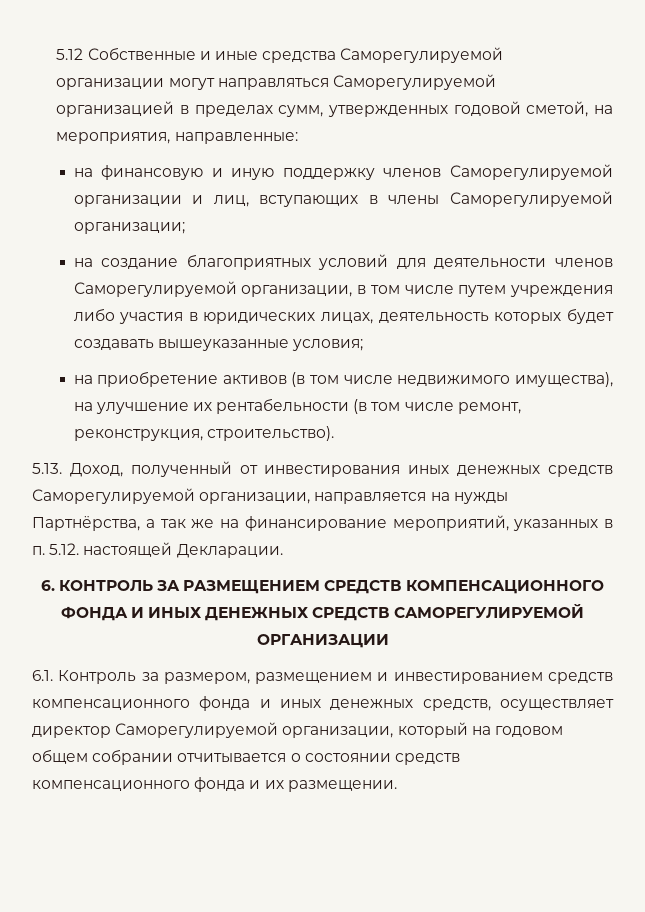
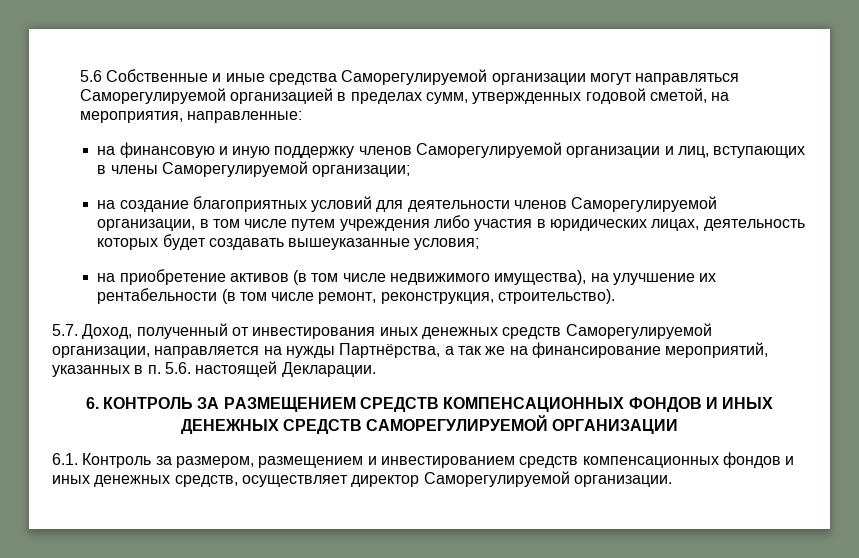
- 5.12 Собственные и иные средства Саморегулируемой организации могут направляться Саморегулируемой организацией в пределах сумм, утвержденных годовой сметой, на мероприятия, направленные:
+ 5.6 Собственные и иные средства Саморегулируемой организации могут направляться Саморегулируемой организацией в пределах сумм, утвержденных годовой сметой, на мероприятия, направленные:
- 5.13. Доход, полученный от инвестирования иных денежных средств Саморегулируемой организации, направляется на нужды Партнёрства, а так же на финансирование мероприятий, указанных в п. 5.12. настоящей Декларации.
+ 5.7. Доход, полученный от инвестирования иных денежных средств Саморегулируемой организации, направляется на нужды Партнёрства, а так же на финансирование мероприятий, указанных в п. 5.6. настоящей Декларации.
- 6. КОНТРОЛЬ ЗА РАЗМЕЩЕНИЕМ СРЕДСТВ КОМПЕНСАЦИОННОГО ФОНДА И ИНЫХ ДЕНЕЖНЫХ СРЕДСТВ САМОРЕГУЛИРУЕМОЙ ОРГАНИЗАЦИИ
+ 6. КОНТРОЛЬ ЗА РАЗМЕЩЕНИЕМ СРЕДСТВ КОМПЕНСАЦИОННЫХ ФОНДОВ И ИНЫХ ДЕНЕЖНЫХ СРЕДСТВ САМОРЕГУЛИРУЕМОЙ ОРГАНИЗАЦИИ
- 6.1. Контроль за размером, размещением и инвестированием средств компенсационного фонда и иных денежных средств, осуществляет директор Саморегулируемой организации, который на годовом общем собрании отчитывается о состоянии средств компенсационного фонда и их размещении.
+ 6.1. Контроль за размером, размещением и инвестированием средств компенсационных фондов и иных денежных средств, осуществляет директор Саморегулируемой организации.

